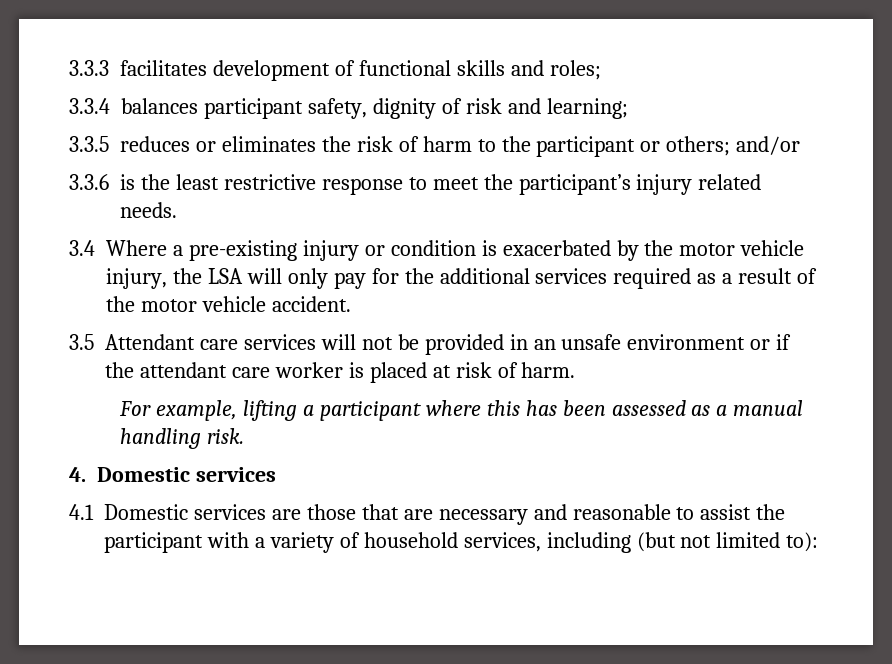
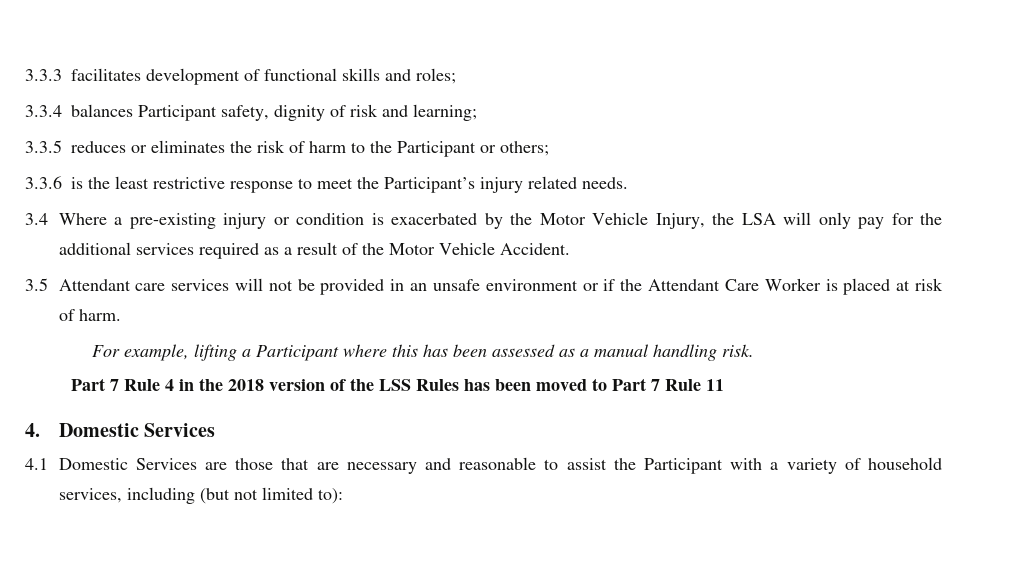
- 3.3.4 balances participant safety, dignity of risk and learning;
+ 3.3.4 balances Participant safety, dignity of risk and learning;
- 3.3.5 reduces or eliminates the risk of harm to the participant or others; and/or
+ 3.3.5 reduces or eliminates the risk of harm to the Participant or others;
- 3.3.6 is the least restrictive response to meet the participant’s injury related needs.
+ 3.3.6 is the least restrictive response to meet the Participant’s injury related needs.
- 3.4 Where a pre-existing injury or condition is exacerbated by the motor vehicle injury, the LSA will only pay for the additional services required as a result of the motor vehicle accident.
+ 3.4 Where a pre-existing injury or condition is exacerbated by the Motor Vehicle Injury, the LSA will only pay for the additional services required as a result of the Motor Vehicle Accident.
- 3.5 Attendant care services will not be provided in an unsafe environment or if the attendant care worker is placed at risk of harm.
+ 3.5 Attendant care services will not be provided in an unsafe environment or if the Attendant Care Worker is placed at risk of harm.
- For example, lifting a participant where this has been assessed as a manual handling risk.
+ For example, lifting a Participant where this has been assessed as a manual handling risk.
- 4. Domestic services
- 4.1 Domestic services are those that are necessary and reasonable to assist the participant with a variety of household services, including (but not limited to):
+ Part 7 Rule 4 in the 2018 version of the LSS Rules has been moved to Part 7 Rule 11
+ 4. Domestic Services
+ 4.1 Domestic Services are those that are necessary and reasonable to assist the Participant with a variety of household services, including (but not limited to):

